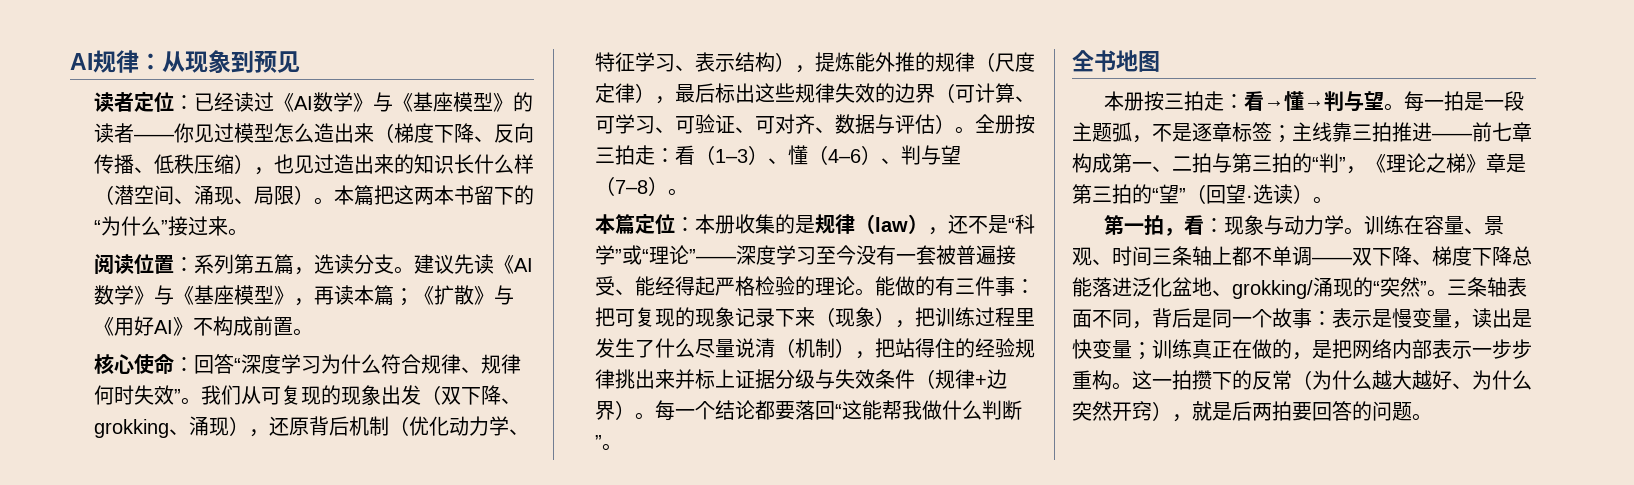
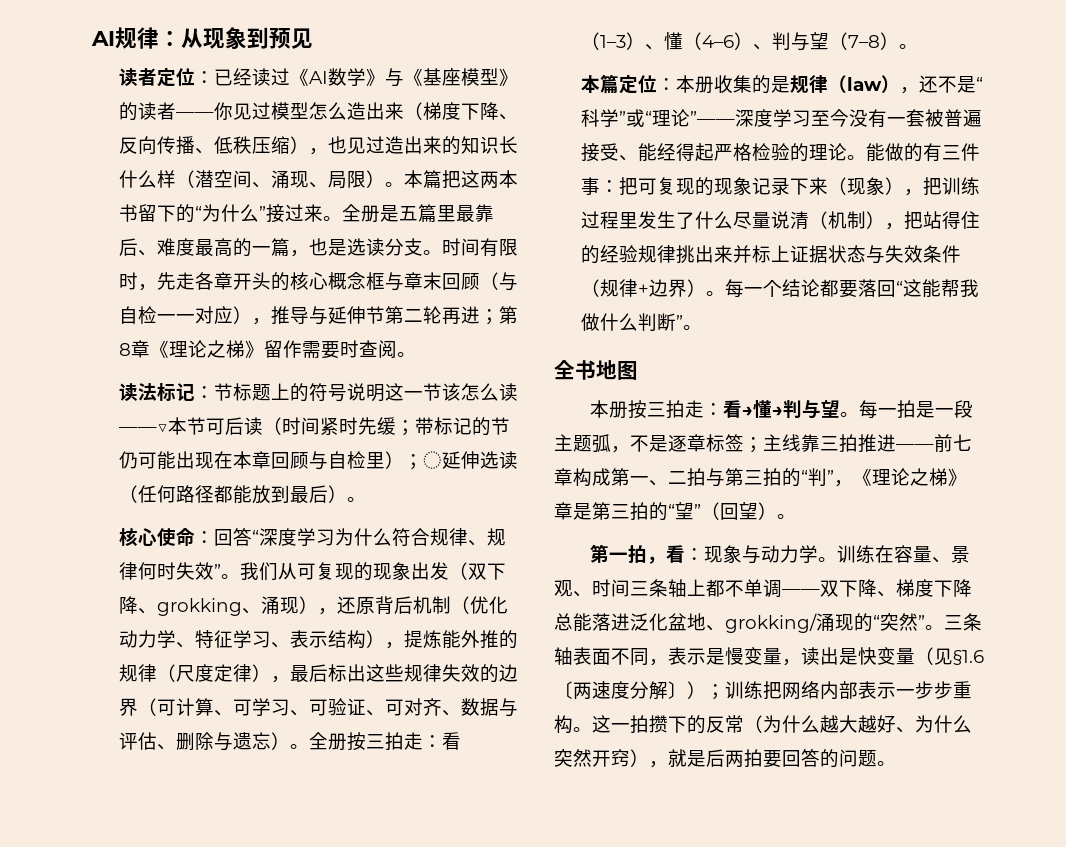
- 本篇把这两本书留下的“为什么”接过来。
- 阅读位置：系列第五篇，选读分支。建议先读《AI数学》与《基座模型》，再读本篇；《扩散》与《用好AI》不构成前置。
+ 本篇把这两本书留下的“为什么”接过来。全册是五篇里最靠后、难度最高的一篇，也是选读分支。时间有限时，先走各章开头的核心概念框与章末回顾（与自检一一对应），推导与延伸节第二轮再进；第8章《理论之梯》留作需要时查阅。
+ 读法标记：节标题上的符号说明这一节该怎么读——▽本节可后读（时间紧时先缓；带标记的节仍可能出现在本章回顾与自检里）；◌延伸选读（任何路径都能放到最后）。
- 我们从可复现的现象出发（双下降、grokking、涌现），还原背后机制（优化动力学、特征学习、表示结构），提炼能外推的规律（尺度定律），最后标出这些规律失效的边界（可计算、可学习、可验证、可对齐、数据与评估）。
+ 我们从可复现的现象出发（双下降、grokking、涌现），还原背后机制（优化动力学、特征学习、表示结构），提炼能外推的规律（尺度定律），最后标出这些规律失效的边界（可计算、可学习、可验证、可对齐、数据与评估、删除与遗忘）。
- 能做的有三件事：把可复现的现象记录下来（现象），把训练过程里发生了什么尽量说清（机制），把站得住的经验规律挑出来并标上证据分级与失效条件（规律+边界）。
+ 能做的有三件事：把可复现的现象记录下来（现象），把训练过程里发生了什么尽量说清（机制），把站得住的经验规律挑出来并标上证据状态与失效条件（规律+边界）。
- 每一拍是一段主题弧，不是逐章标签；主线靠三拍推进——前七章构成第一、二拍与第三拍的“判”，《理论之梯》章是第三拍的“望”（回望·选读）。
+ 每一拍是一段主题弧，不是逐章标签；主线靠三拍推进——前七章构成第一、二拍与第三拍的“判”，《理论之梯》章是第三拍的“望”（回望）。
- 三条轴表面不同，背后是同一个故事：表示是慢变量，读出是快变量；训练真正在做的，是把网络内部表示一步步重构。
+ 三条轴表面不同，表示是慢变量，读出是快变量（见§1.6〔两速度分解〕）；训练把网络内部表示一步步重构。

